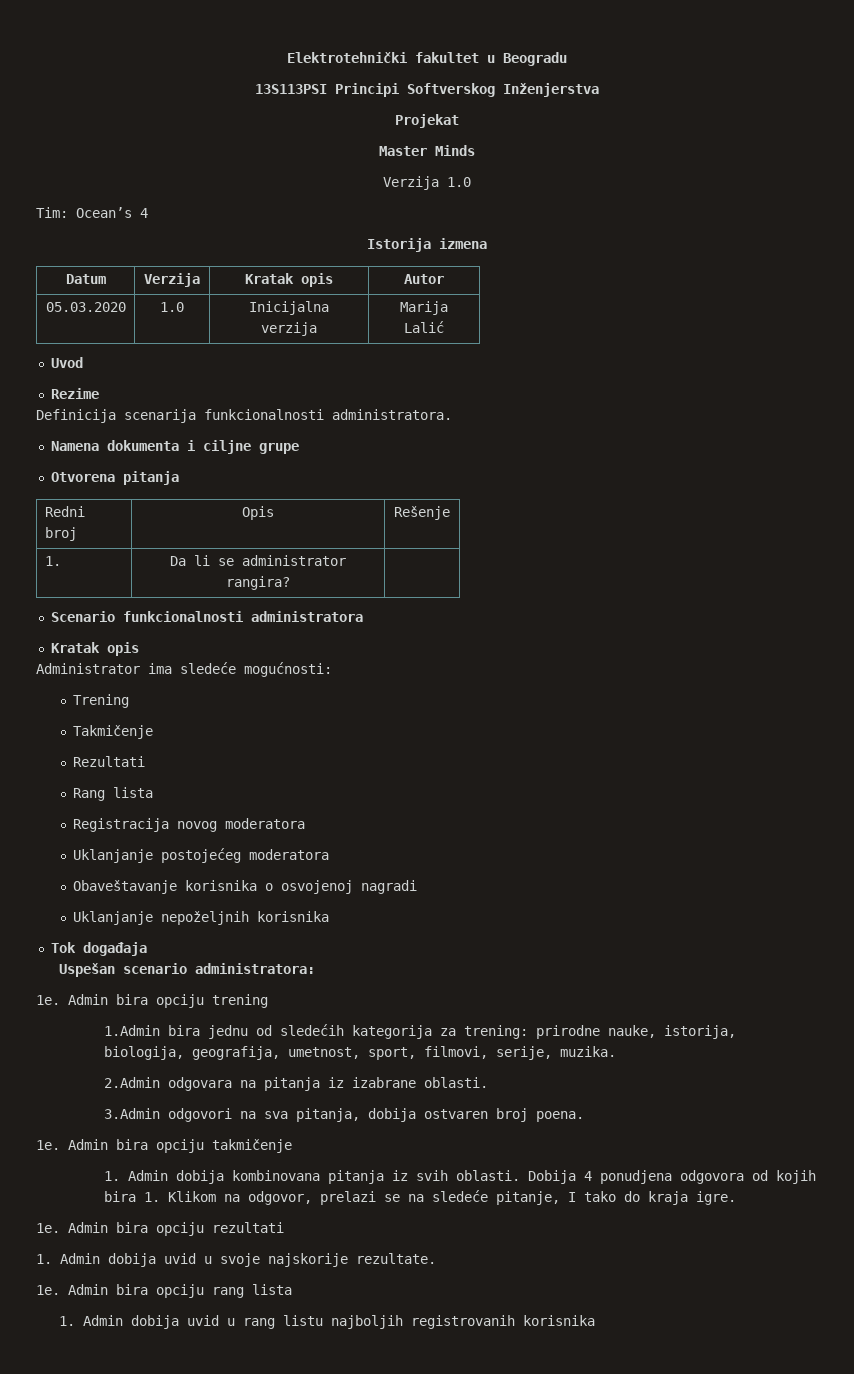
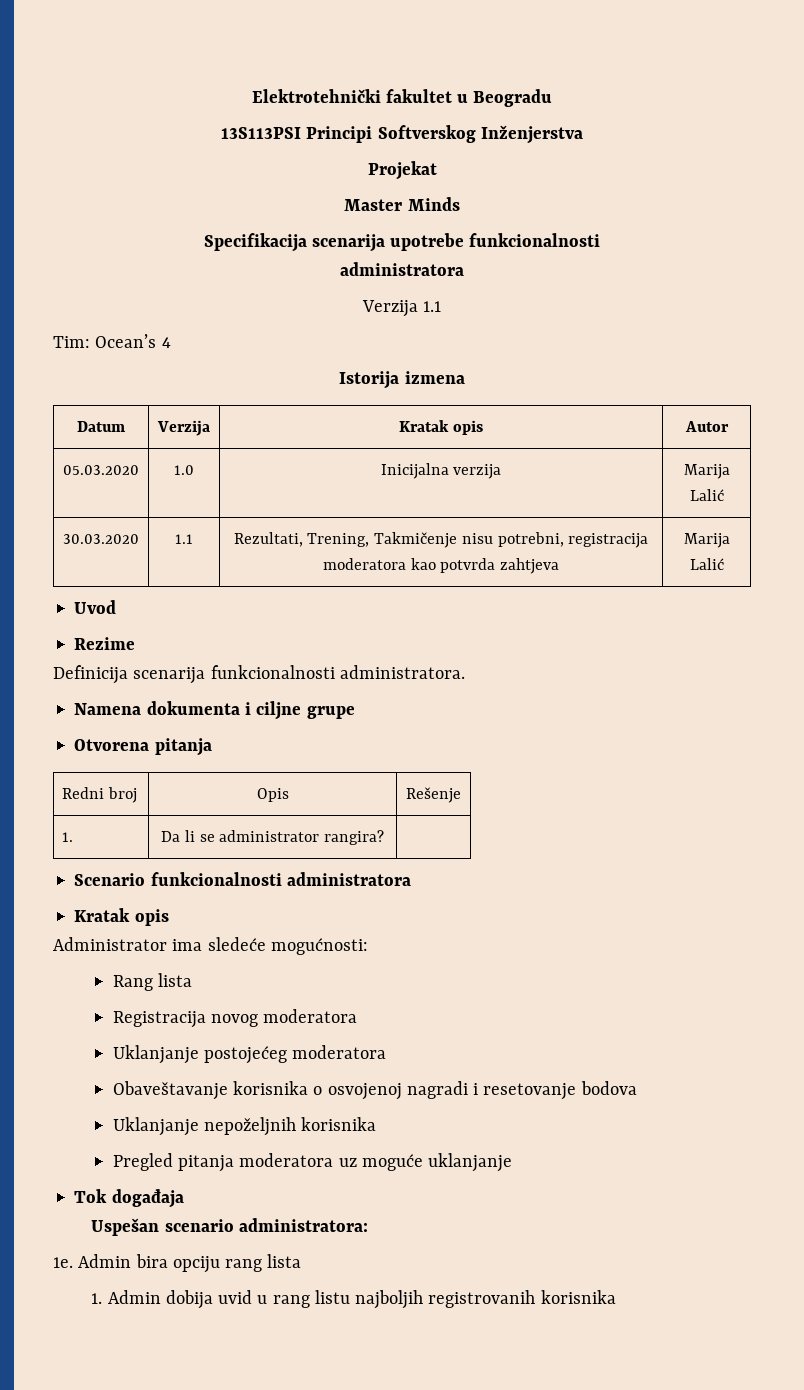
- Verzija 1.0
+ Specifikacija scenarija upotrebe funkcionalnosti
+ administratora
+ Verzija 1.1
+ 30.03.2020 | 1.1 | Rezultati, Trening, Takmičenje nisu potrebni, registracija moderatora kao potvrda zahtjeva | Marija Lalić
- Trening
- Takmičenje
- Rezultati
- Obaveštavanje korisnika o osvojenoj nagradi
+ Obaveštavanje korisnika o osvojenoj nagradi i resetovanje bodova
+ Pregled pitanja moderatora uz moguće uklanjanje
- 1e. Admin bira opciju trening
- 1.Admin bira jednu od sledećih kategorija za trening: prirodne nauke, istorija, biologija, geografija, umetnost, sport, filmovi, serije, muzika.
- 2.Admin odgovara na pitanja iz izabrane oblasti.
- 3.Admin odgovori na sva pitanja, dobija ostvaren broj poena.
- 1e. Admin bira opciju takmičenje
- 1. Admin dobija kombinovana pitanja iz svih oblasti. Dobija 4 ponudjena odgovora od kojih bira 1. Klikom na odgovor, prelazi se na sledeće pitanje, I tako do kraja igre.
- 1e. Admin bira opciju rezultati
- 1. Admin dobija uvid u svoje najskorije rezultate.

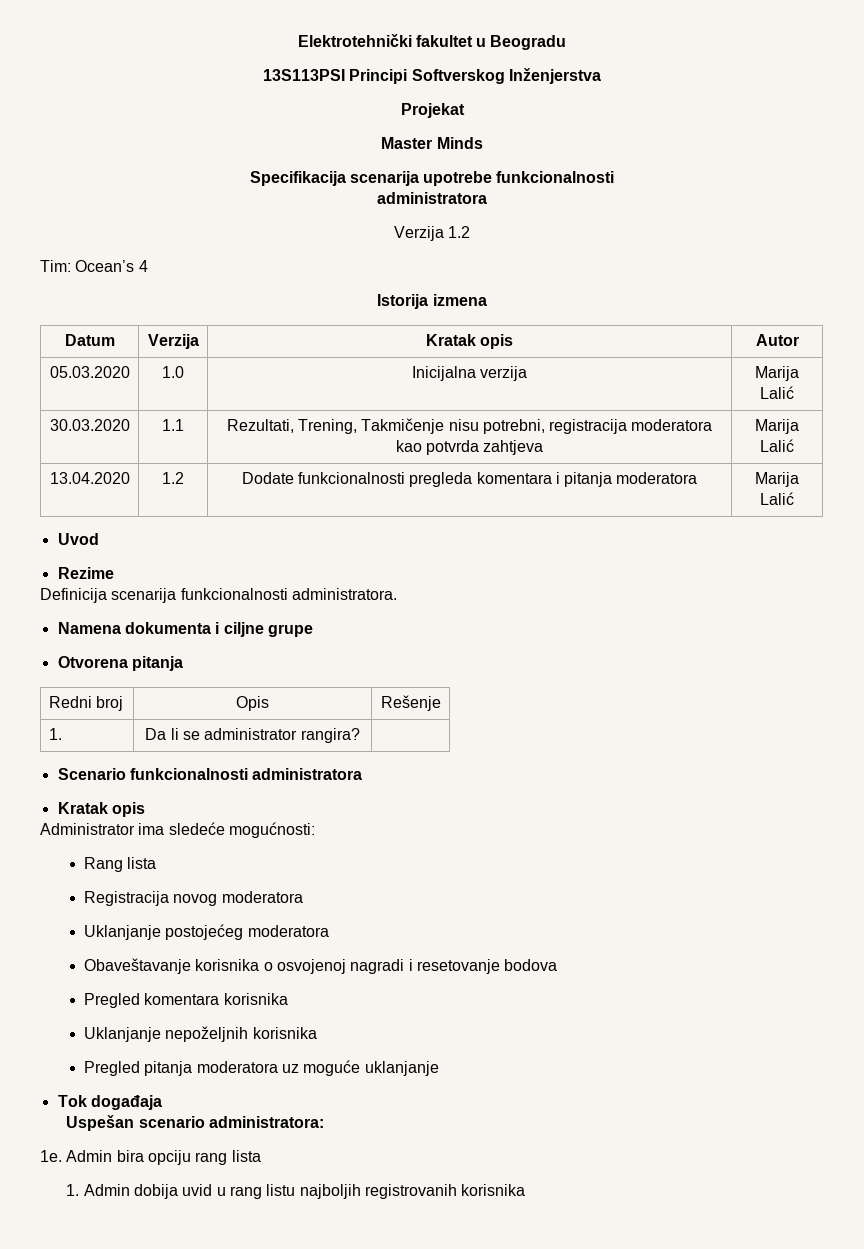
- Verzija 1.1
+ Verzija 1.2
+ 13.04.2020 | 1.2 | Dodate funkcionalnosti pregleda komentara i pitanja moderatora | Marija Lalić
+ Pregled komentara korisnika

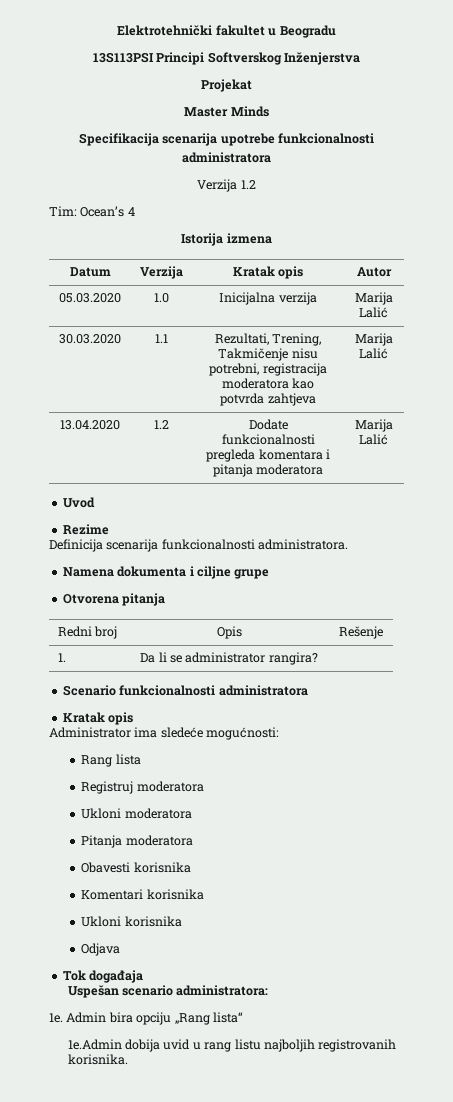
- Registracija novog moderatora
- Uklanjanje postojećeg moderatora
- Obaveštavanje korisnika o osvojenoj nagradi i resetovanje bodova
- Pregled komentara korisnika
- Uklanjanje nepoželjnih korisnika
- Pregled pitanja moderatora uz moguće uklanjanje
+ Registruj moderatora
+ Ukloni moderatora
+ Pitanja moderatora
+ Obavesti korisnika
+ Komentari korisnika
+ Ukloni korisnika
+ Odjava
- Admin bira opciju rang lista
- 1. Admin dobija uvid u rang listu najboljih registrovanih korisnika
+ Admin bira opciju „Rang lista“
+ 1e.Admin dobija uvid u rang listu najboljih registrovanih korisnika.

